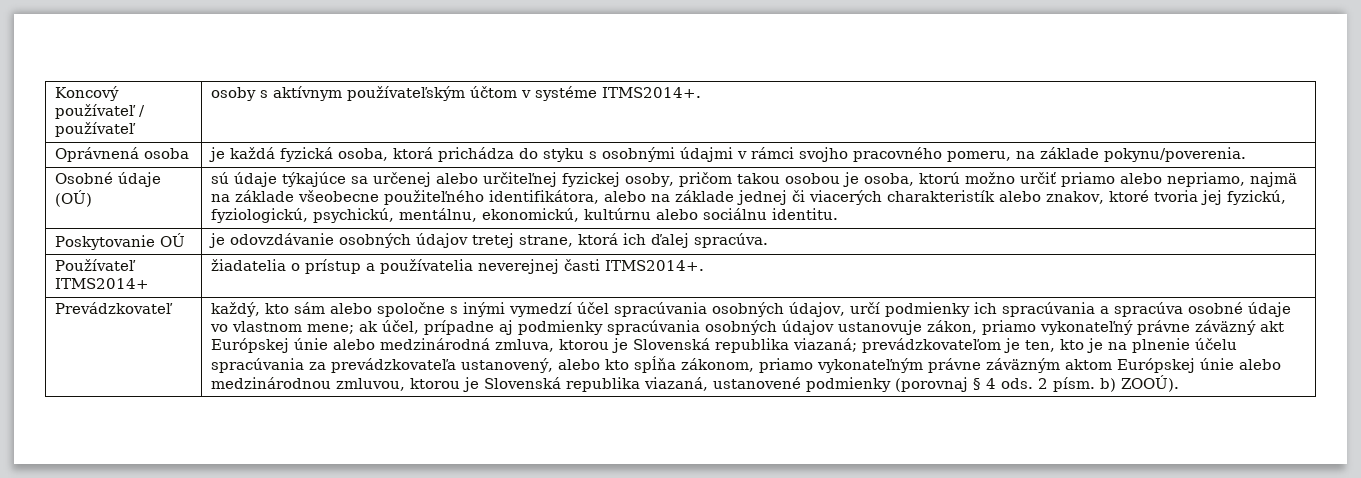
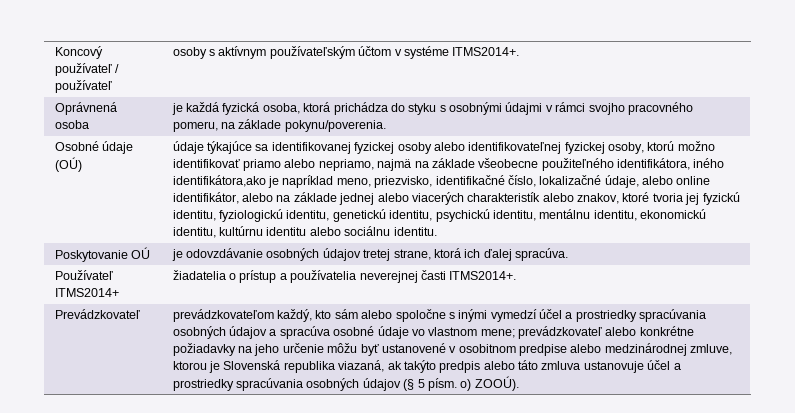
- sú údaje týkajúce sa určenej alebo určiteľnej fyzickej osoby, pričom takou osobou je osoba, ktorú možno určiť priamo alebo nepriamo, najmä na základe všeobecne použiteľného identifikátora, alebo na základe jednej či viacerých charakteristík alebo znakov, ktoré tvoria jej fyzickú, fyziologickú, psychickú, mentálnu, ekonomickú, kultúrnu alebo sociálnu identitu.
+ údaje týkajúce sa identifikovanej fyzickej osoby alebo identifikovateľnej fyzickej osoby, ktorú možno identifikovať priamo alebo nepriamo, najmä na základe všeobecne použiteľného identifikátora, iného identifikátora,ako je napríklad meno, priezvisko, identifikačné číslo, lokalizačné údaje, alebo online identifikátor, alebo na základe jednej alebo viacerých charakteristík alebo znakov, ktoré tvoria jej fyzickú identitu, fyziologickú identitu, genetickú identitu, psychickú identitu, mentálnu identitu, ekonomickú identitu, kultúrnu identitu alebo sociálnu identitu.
- každý, kto sám alebo spoločne s inými vymedzí účel spracúvania osobných údajov, určí podmienky ich spracúvania a spracúva osobné údaje vo vlastnom mene; ak účel, prípadne aj podmienky spracúvania osobných údajov ustanovuje zákon, priamo vykonateľný právne záväzný akt Európskej únie alebo medzinárodná zmluva, ktorou je Slovenská republika viazaná; prevádzkovateľom je ten, kto je na plnenie účelu spracúvania za prevádzkovateľa ustanovený, alebo kto spĺňa zákonom, priamo vykonateľným právne záväzným aktom Európskej únie alebo medzinárodnou zmluvou, ktorou je Slovenská republika viazaná, ustanovené podmienky (porovnaj § 4 ods. 2 písm. b) ZOOÚ).
+ prevádzkovateľom každý, kto sám alebo spoločne s inými vymedzí účel a prostriedky spracúvania osobných údajov a spracúva osobné údaje vo vlastnom mene; prevádzkovateľ alebo konkrétne požiadavky na jeho určenie môžu byť ustanovené v osobitnom predpise alebo medzinárodnej zmluve, ktorou je Slovenská republika viazaná, ak takýto predpis alebo táto zmluva ustanovuje účel a prostriedky spracúvania osobných údajov (§ 5 písm. o) ZOOÚ).

